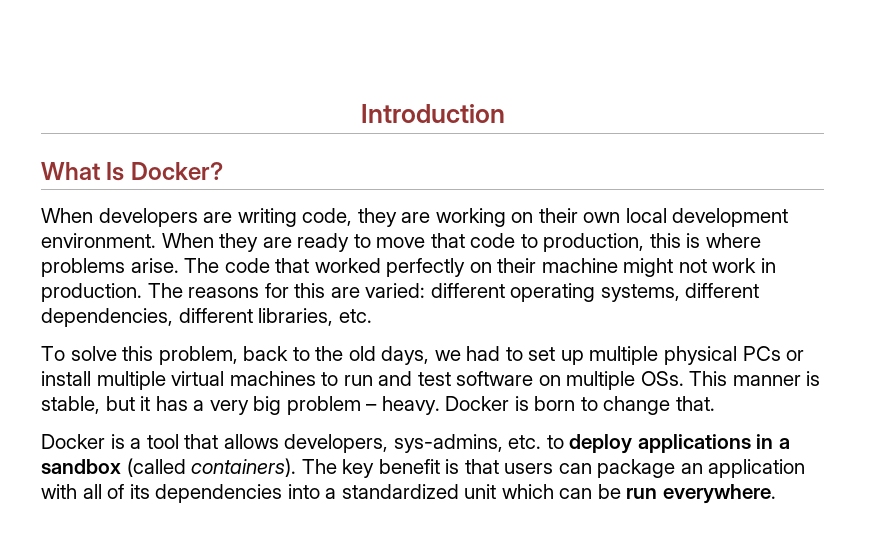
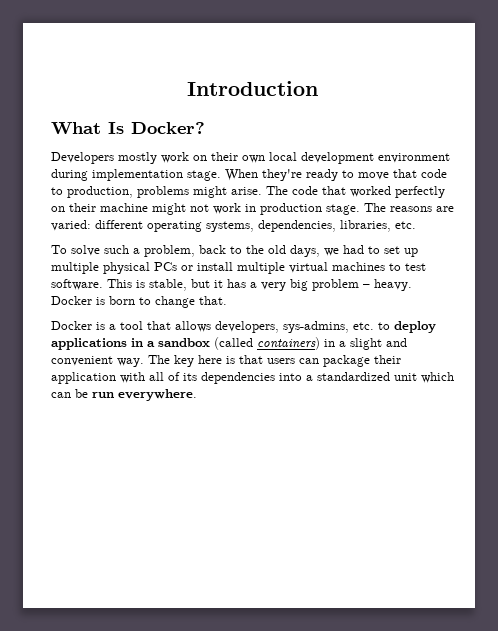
- When developers are writing code, they are working on their own local development environment. When they are ready to move that code to production, this is where problems arise.
+ Developers mostly work on their own local development environment during implementation stage. When they're ready to move that code to production, problems might arise.
- The code that worked perfectly on their machine might not work in production. The reasons for this are varied: different operating systems, different dependencies, different libraries, etc.
+ The code that worked perfectly on their machine might not work in production stage. The reasons are varied: different operating systems, dependencies, libraries, etc.
- To solve this problem, back to the old days, we had to set up multiple physical PCs or install multiple virtual machines to run and test software on multiple OSs. This manner is stable, but it has a very big problem – heavy.
+ To solve such a problem, back to the old days, we had to set up multiple physical PCs or install multiple virtual machines to test software. This is stable, but it has a very big problem – heavy.
- Docker is a tool that allows developers, sys-admins, etc. to deploy applications in a sandbox (called containers).
+ Docker is a tool that allows developers, sys-admins, etc. to deploy applications in a sandbox (called containers) in a slight and convenient way.
- The key benefit is that users can package an application with all of its dependencies into a standardized unit which can be run everywhere.
+ The key here is that users can package their application with all of its dependencies into a standardized unit which can be run everywhere.

